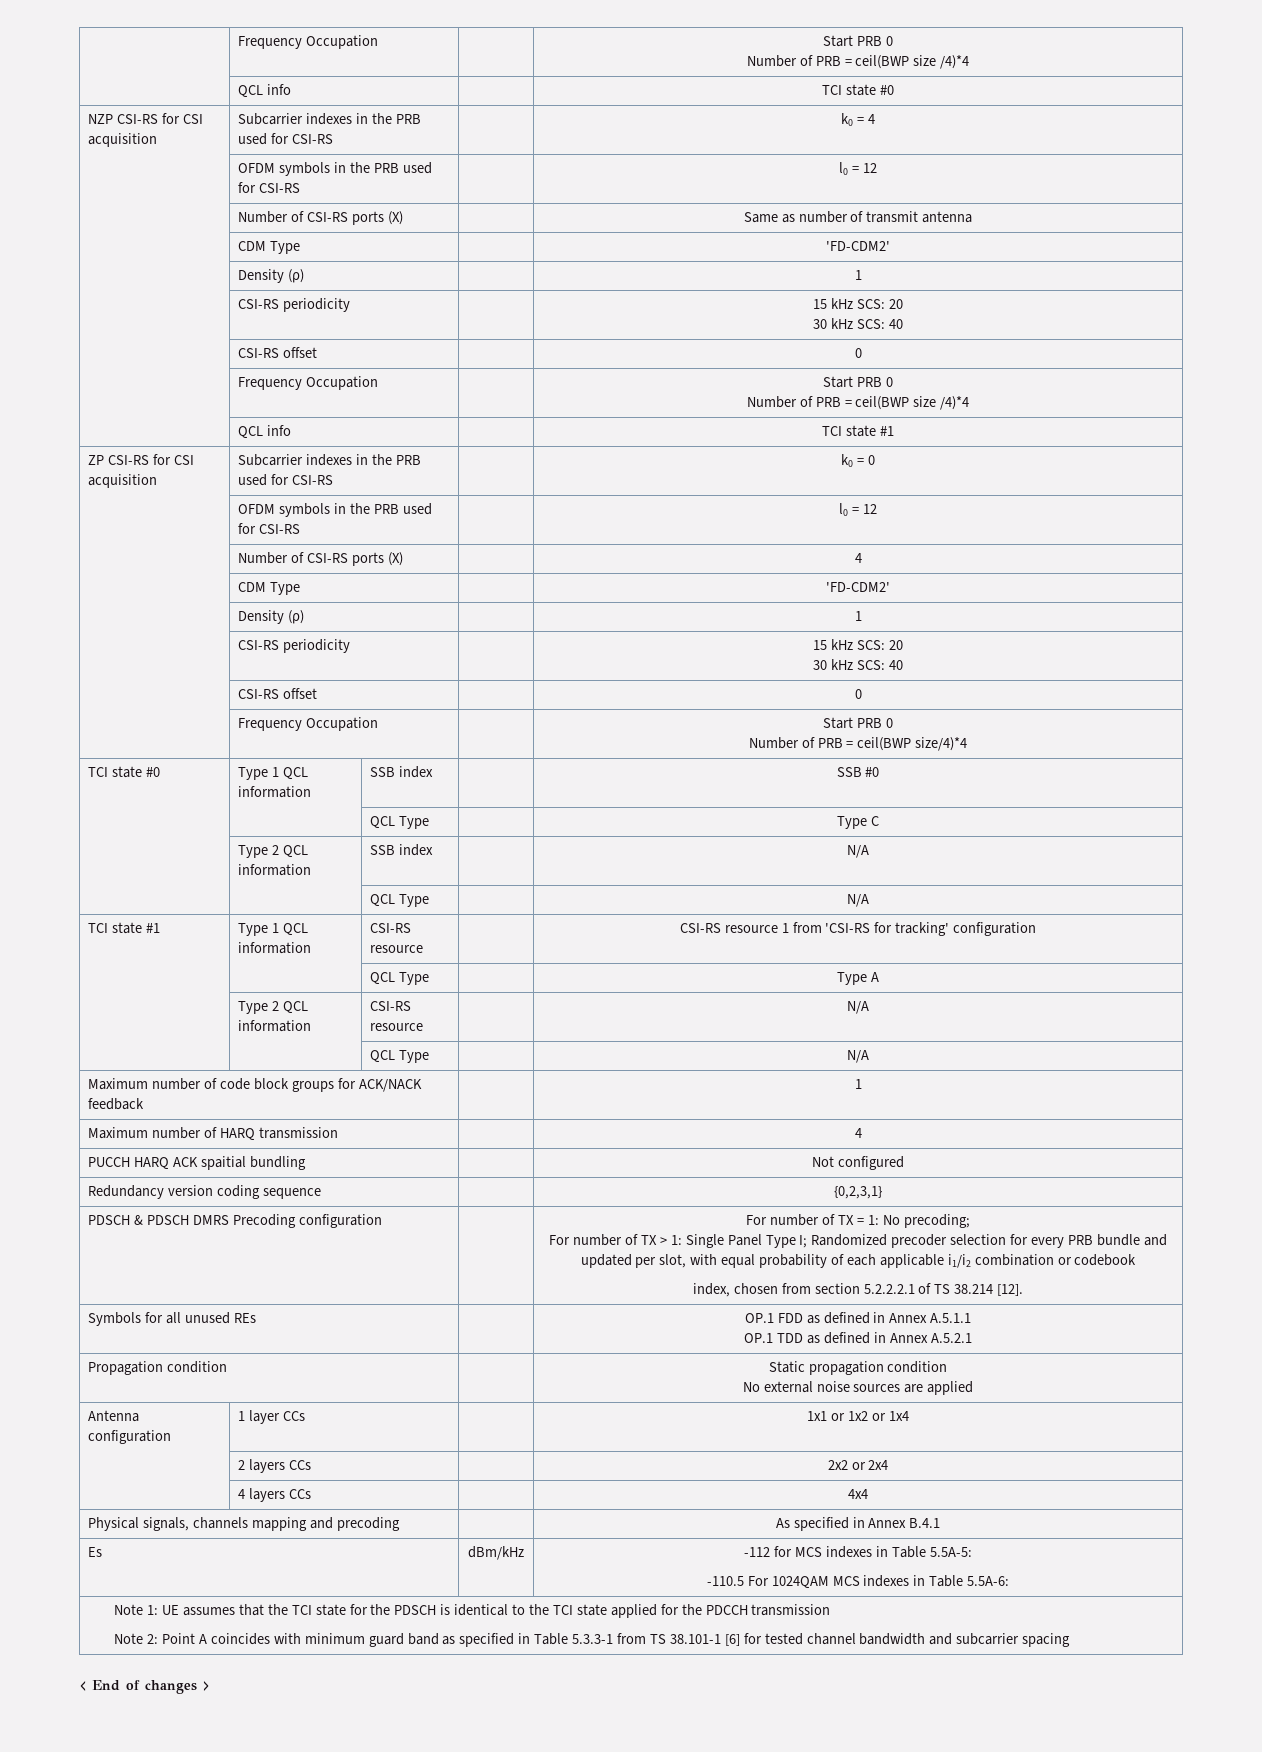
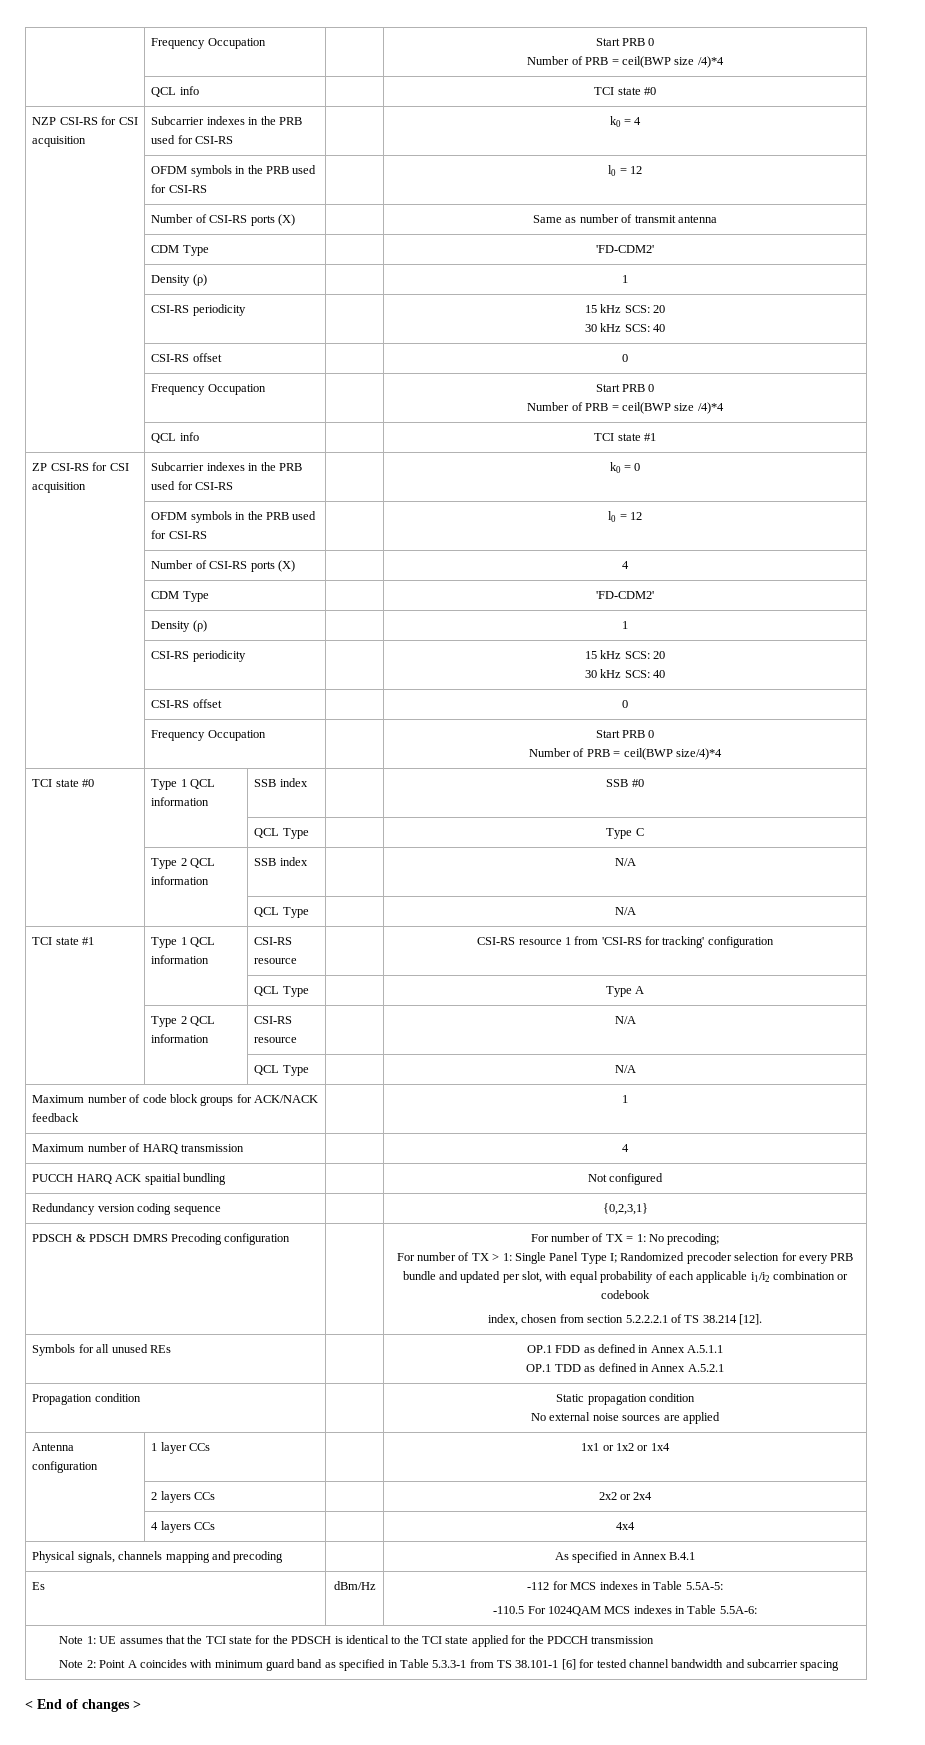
- Es | dBm/kHz | -112 for MCS indexes in Table 5.5A-5:
+ Es | dBm/Hz | -112 for MCS indexes in Table 5.5A-5:

